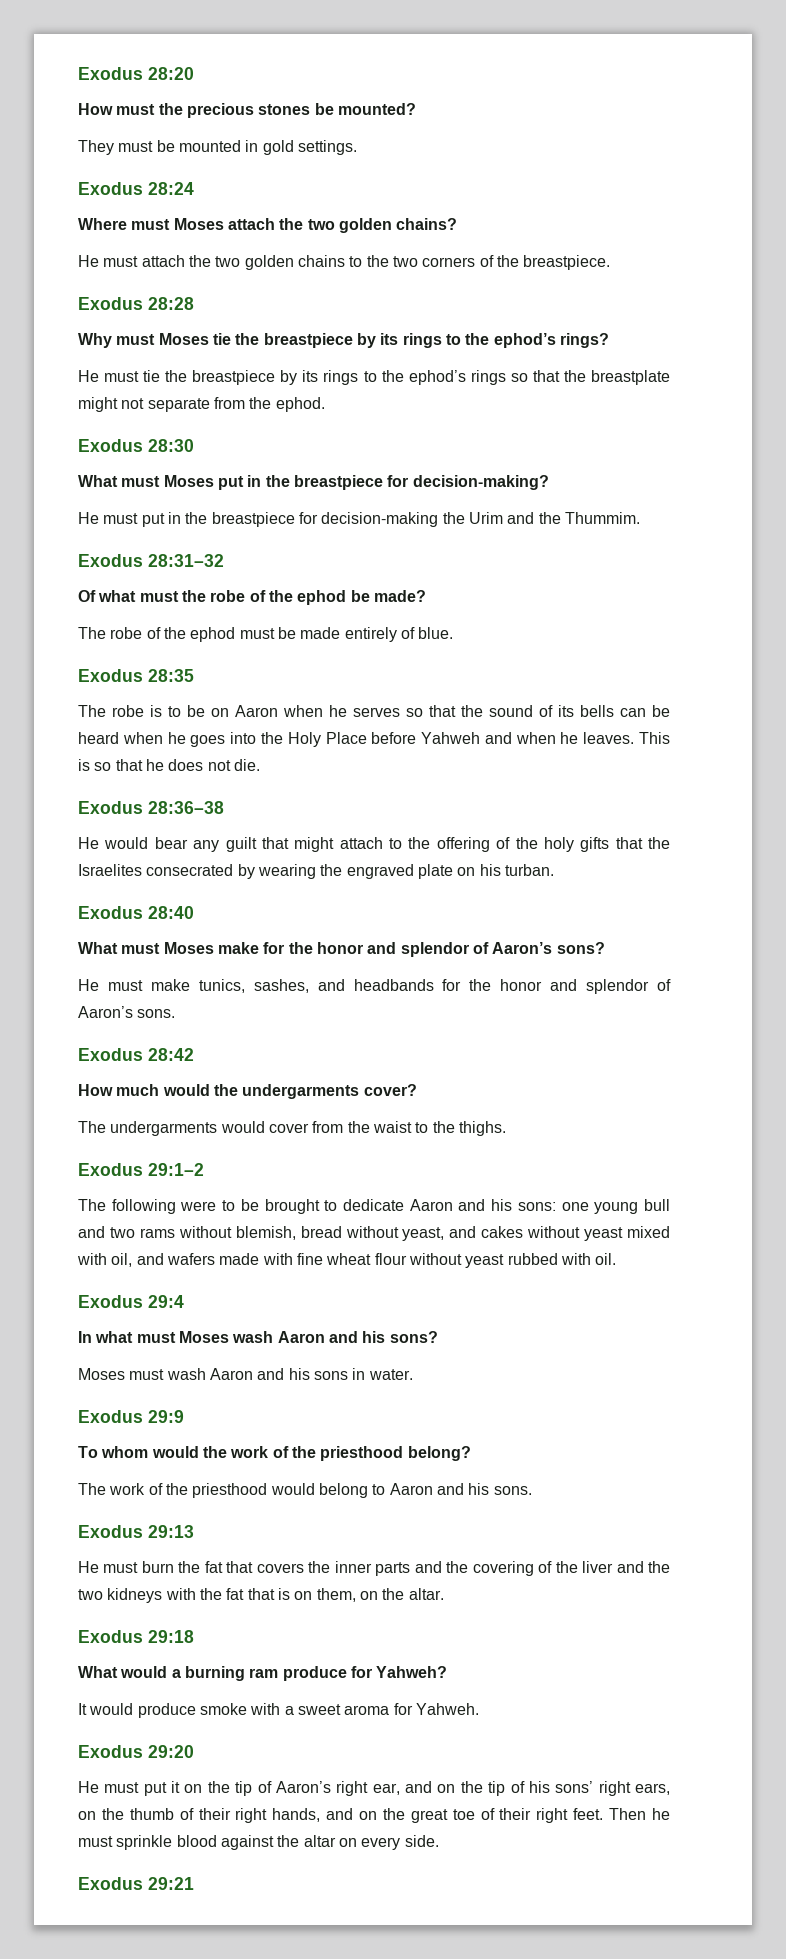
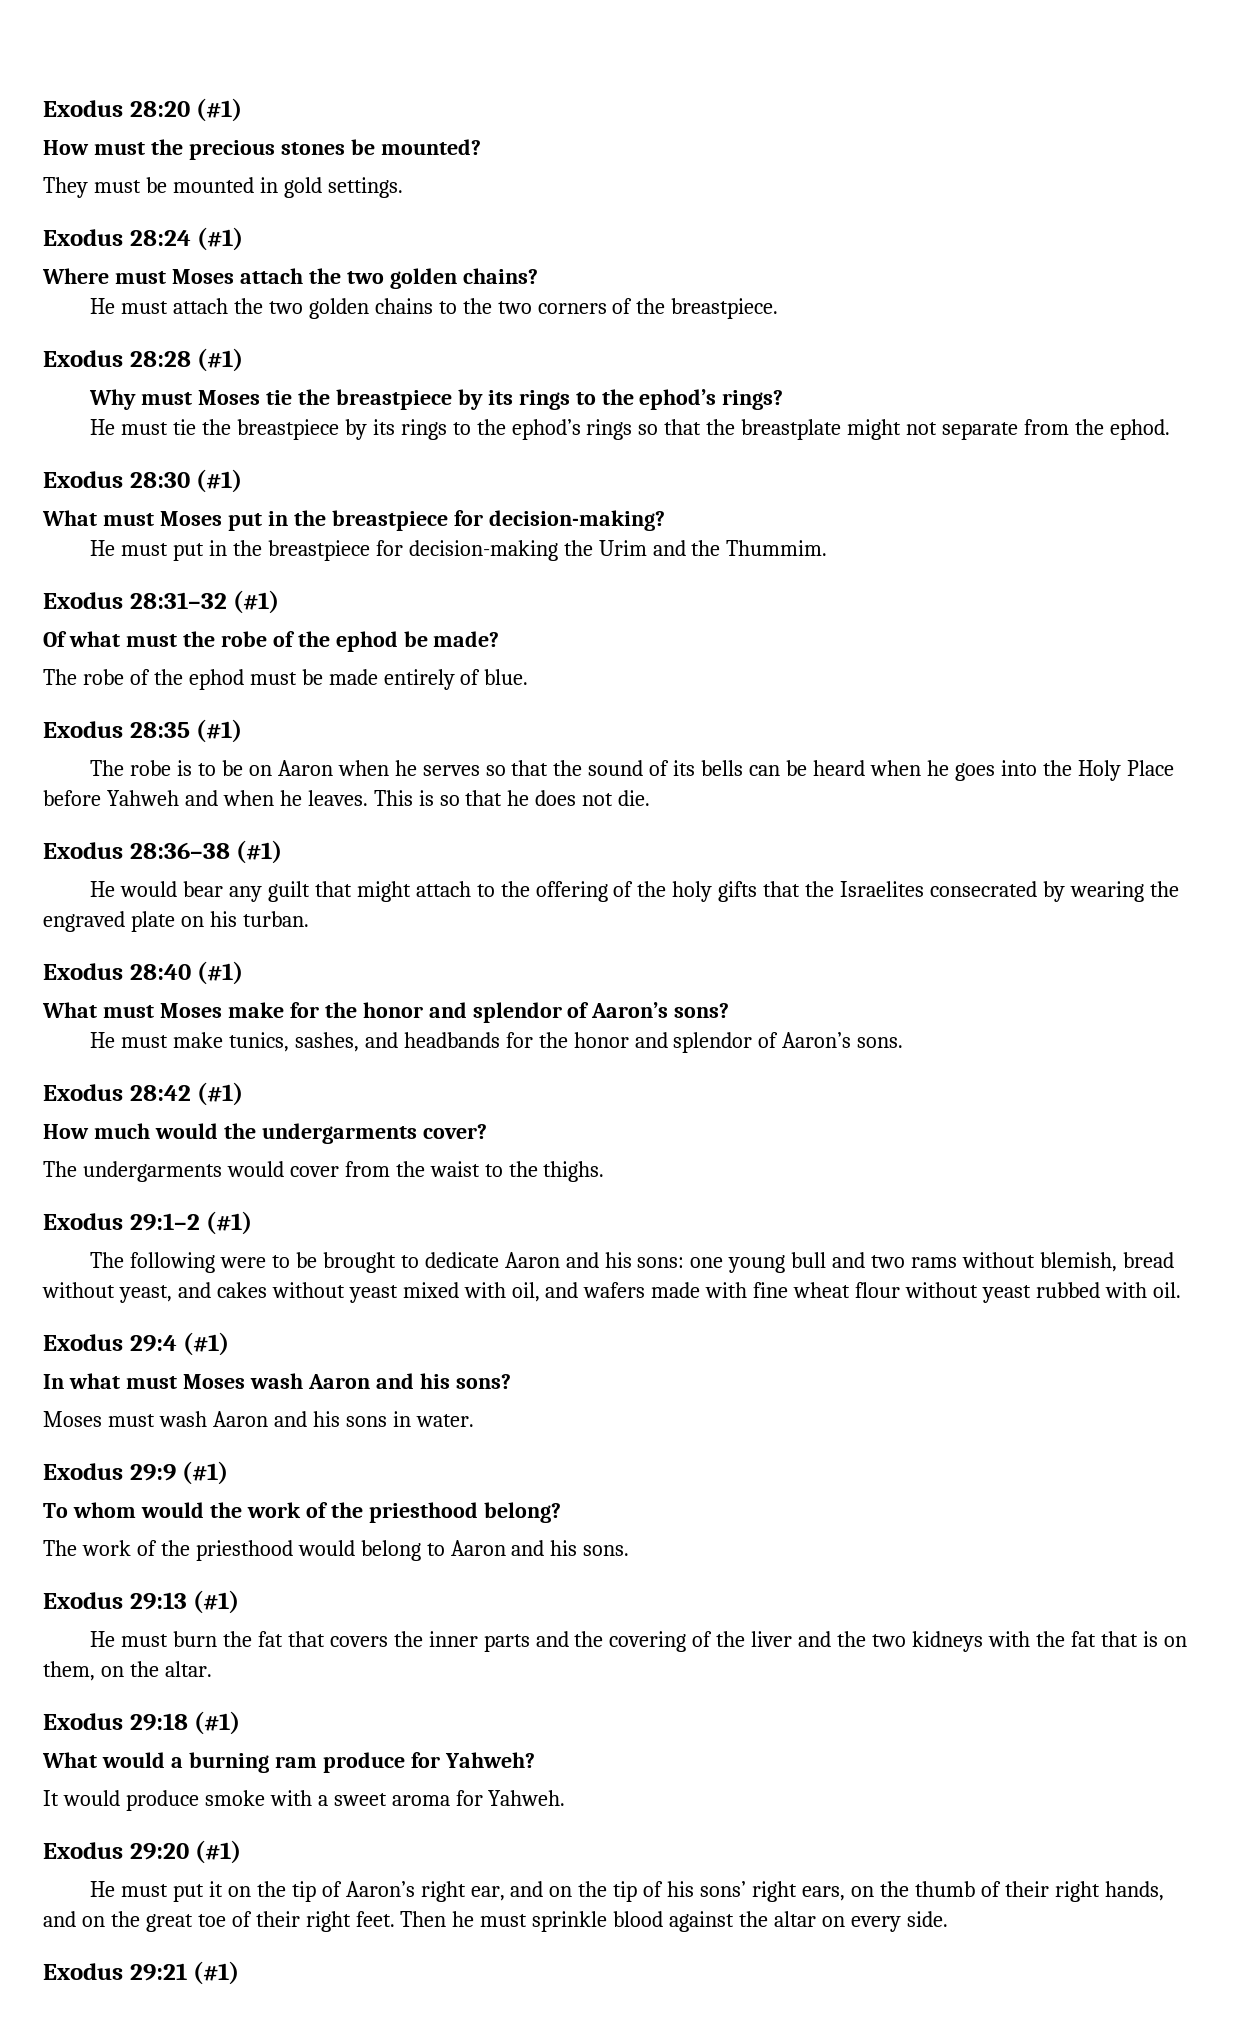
- Exodus 28:20
+ Exodus 28:20 (#1)
- Exodus 28:24
+ Exodus 28:24 (#1)
- Exodus 28:28
+ Exodus 28:28 (#1)
- Exodus 28:30
+ Exodus 28:30 (#1)
- Exodus 28:31–32
+ Exodus 28:31–32 (#1)
- Exodus 28:35
+ Exodus 28:35 (#1)
- Exodus 28:36–38
+ Exodus 28:36–38 (#1)
- Exodus 28:40
+ Exodus 28:40 (#1)
- Exodus 28:42
+ Exodus 28:42 (#1)
- Exodus 29:1–2
+ Exodus 29:1–2 (#1)
- Exodus 29:4
+ Exodus 29:4 (#1)
- Exodus 29:9
+ Exodus 29:9 (#1)
- Exodus 29:13
+ Exodus 29:13 (#1)
- Exodus 29:18
+ Exodus 29:18 (#1)
- Exodus 29:20
+ Exodus 29:20 (#1)
- Exodus 29:21
+ Exodus 29:21 (#1)

